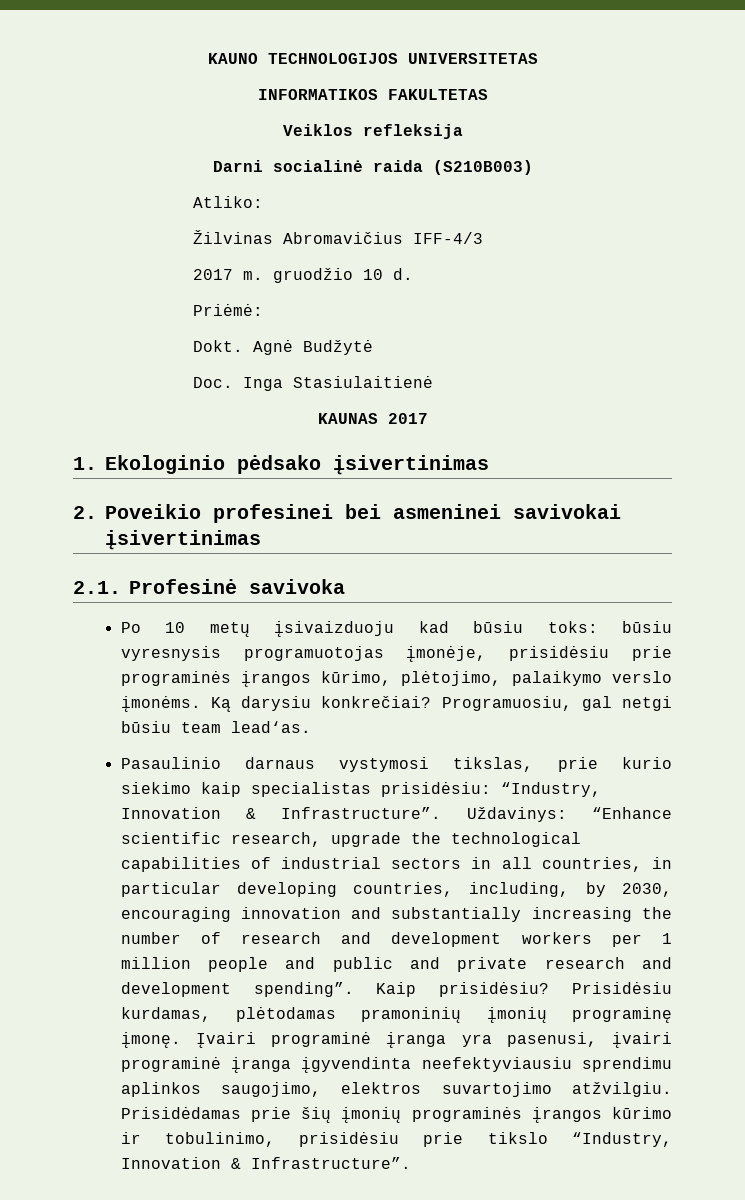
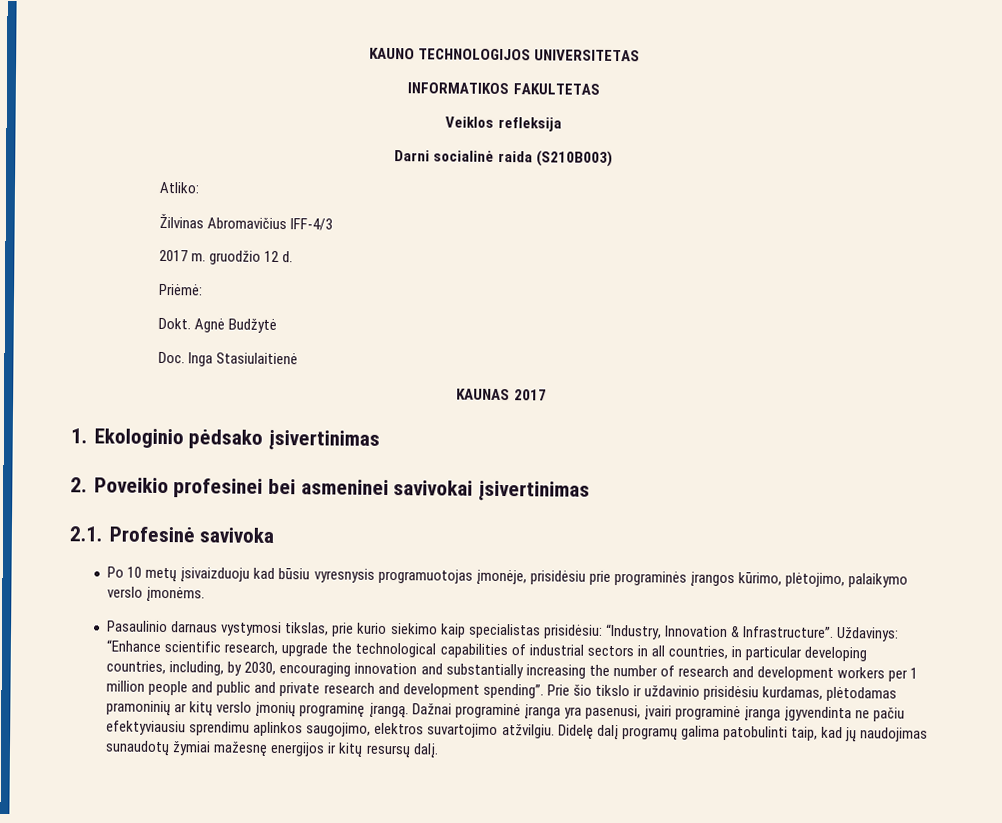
- 2017 m. gruodžio 10 d.
+ 2017 m. gruodžio 12 d.
- Po 10 metų įsivaizduoju kad būsiu toks: būsiu vyresnysis programuotojas įmonėje, prisidėsiu prie programinės įrangos kūrimo, plėtojimo, palaikymo verslo įmonėms. Ką darysiu konkrečiai? Programuosiu, gal netgi būsiu team lead‘as.
+ Po 10 metų įsivaizduoju kad būsiu vyresnysis programuotojas įmonėje, prisidėsiu prie programinės įrangos kūrimo, plėtojimo, palaikymo verslo įmonėms.
- Kaip prisidėsiu? Prisidėsiu kurdamas, plėtodamas pramoninių įmonių programinę įmonę. Įvairi programinė įranga yra pasenusi, įvairi programinė įranga įgyvendinta neefektyviausiu sprendimu aplinkos saugojimo, elektros suvartojimo atžvilgiu.
+ Prie šio tikslo ir uždavinio prisidėsiu kurdamas, plėtodamas pramoninių ar kitų verslo įmonių programinę įrangą. Dažnai programinė įranga yra pasenusi, įvairi programinė įranga įgyvendinta ne pačiu efektyviausiu sprendimu aplinkos saugojimo, elektros suvartojimo atžvilgiu.
- Prisidėdamas prie šių įmonių programinės įrangos kūrimo ir tobulinimo, prisidėsiu prie tikslo “Industry, Innovation & Infrastructure”.
+ Didelę dalį programų galima patobulinti taip, kad jų naudojimas sunaudotų žymiai mažesnę energijos ir kitų resursų dalį.

